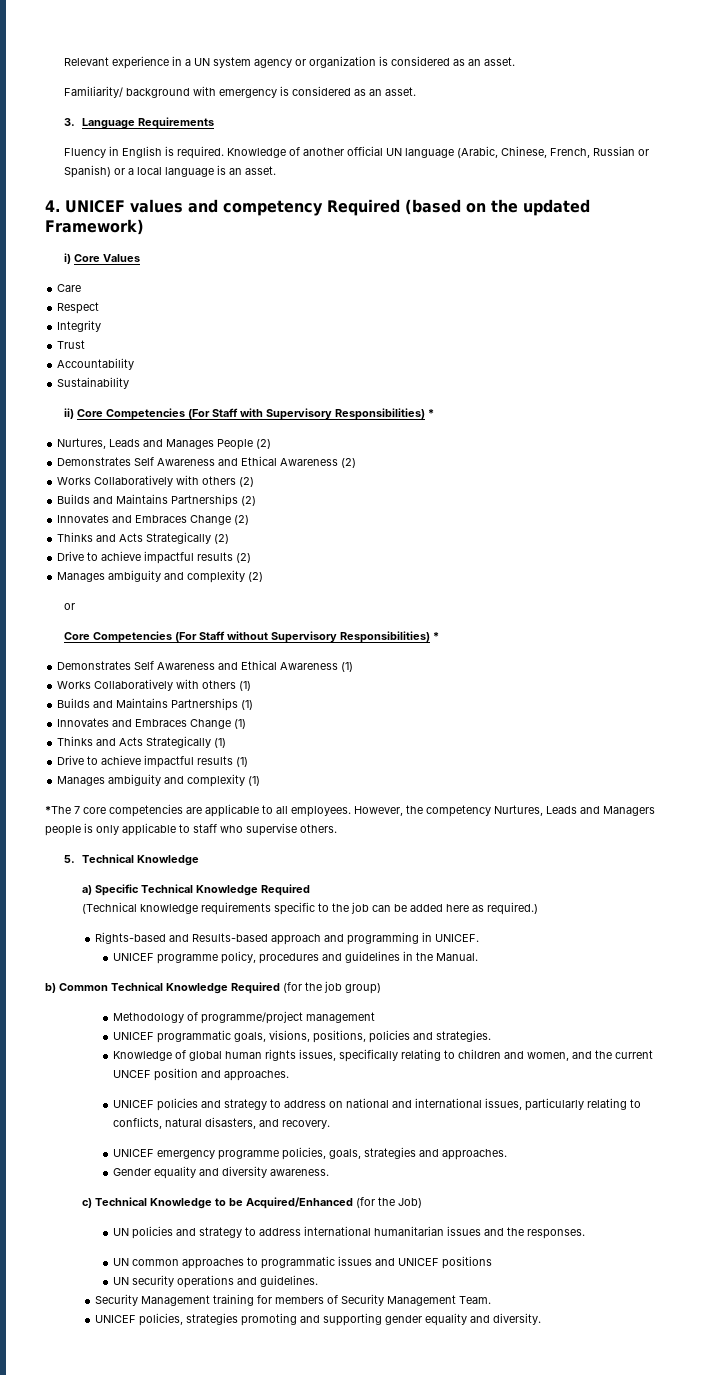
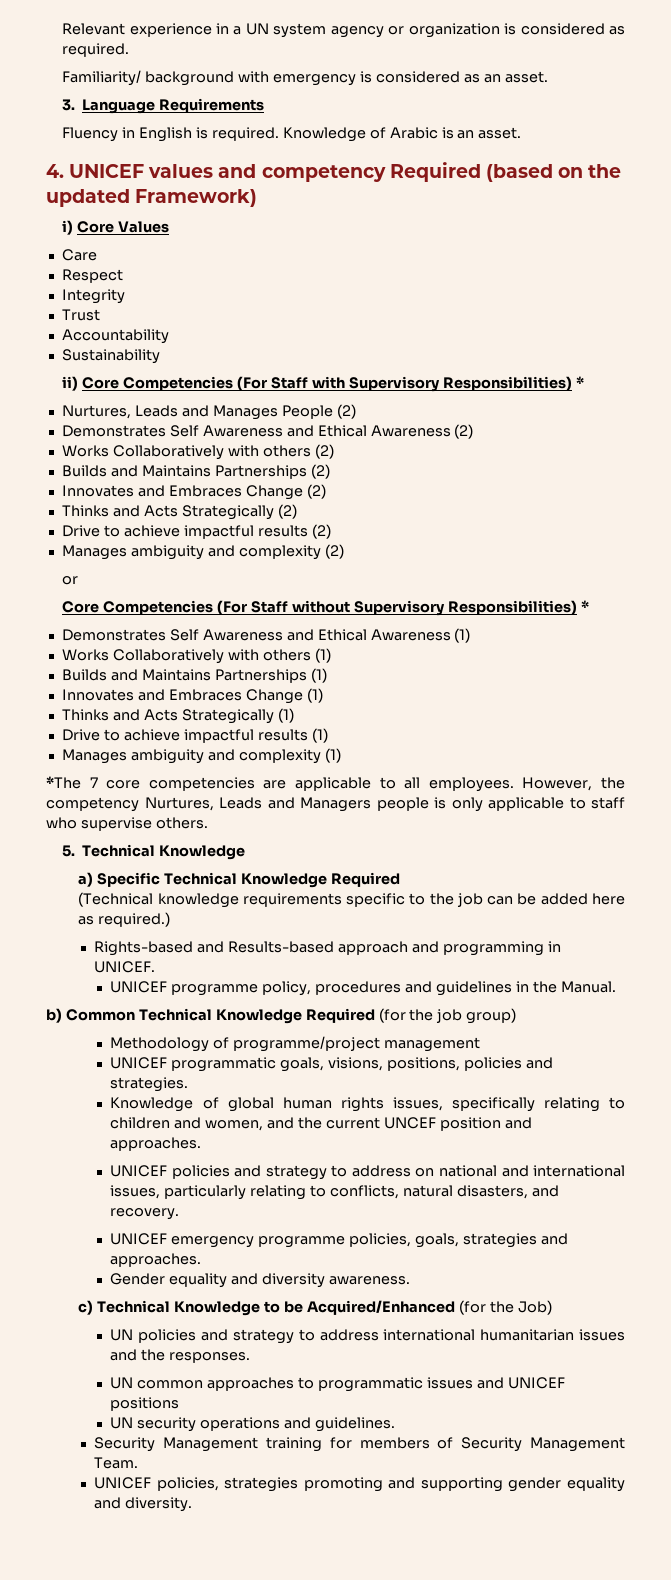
- Relevant experience in a UN system agency or organization is considered as an asset.
+ Relevant experience in a UN system agency or organization is considered as required.
- Knowledge of another official UN language (Arabic, Chinese, French, Russian or Spanish) or a local language is an asset.
+ Knowledge of Arabic is an asset.

